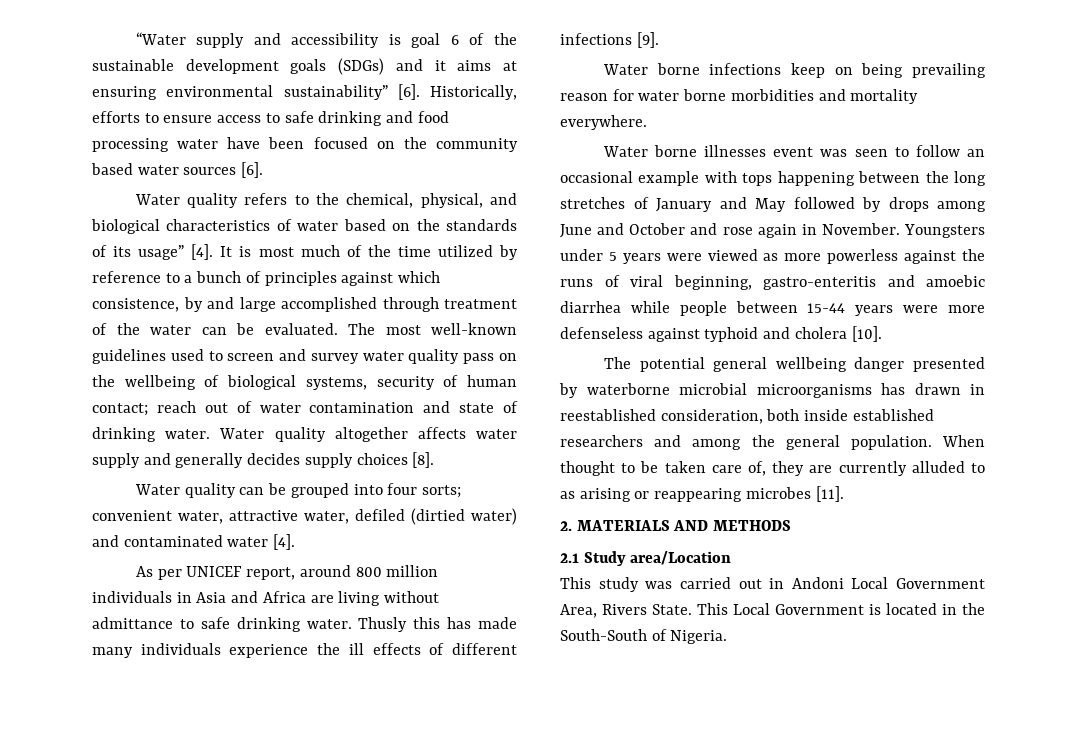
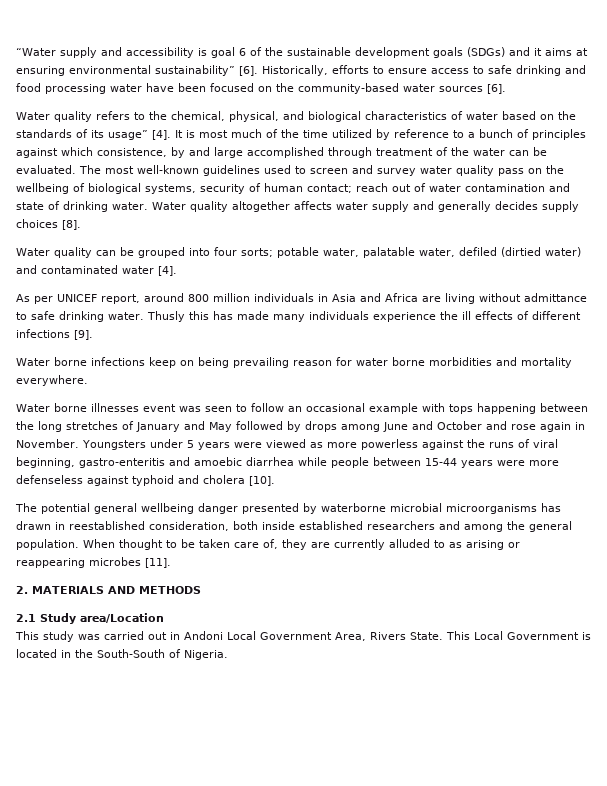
- Historically, efforts to ensure access to safe drinking and food processing water have been focused on the community based water sources [6].
+ Historically, efforts to ensure access to safe drinking and food processing water have been focused on the community-based water sources [6].
- Water quality can be grouped into four sorts; convenient water, attractive water, defiled (dirtied water) and contaminated water [4].
+ Water quality can be grouped into four sorts; potable water, palatable water, defiled (dirtied water) and contaminated water [4].

